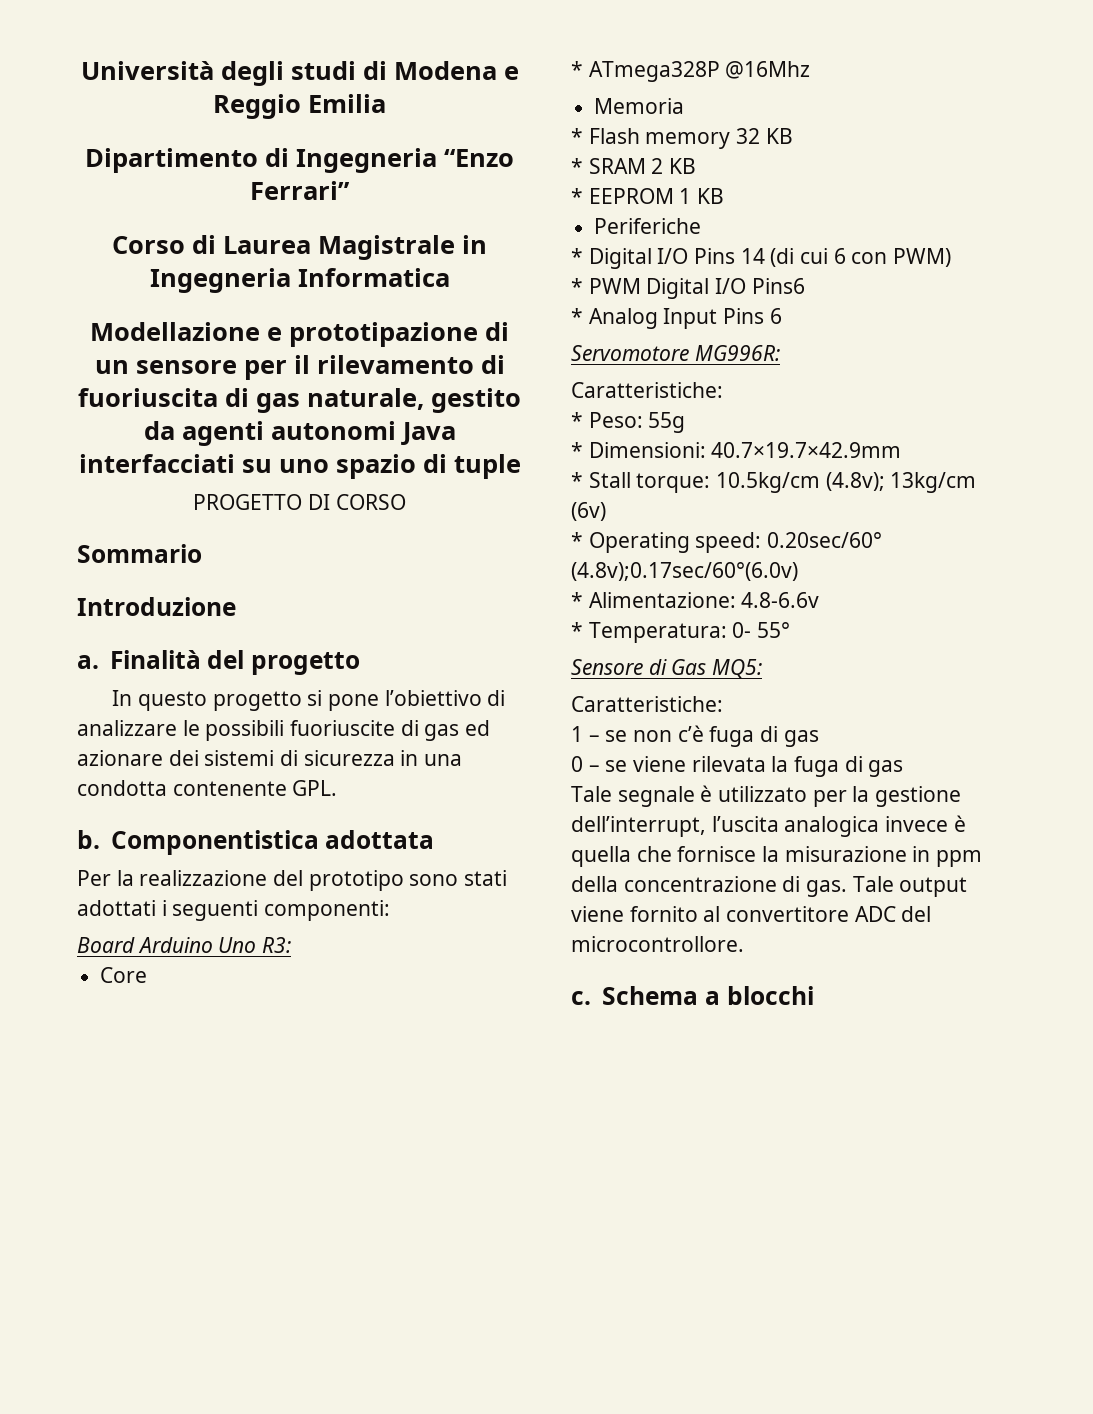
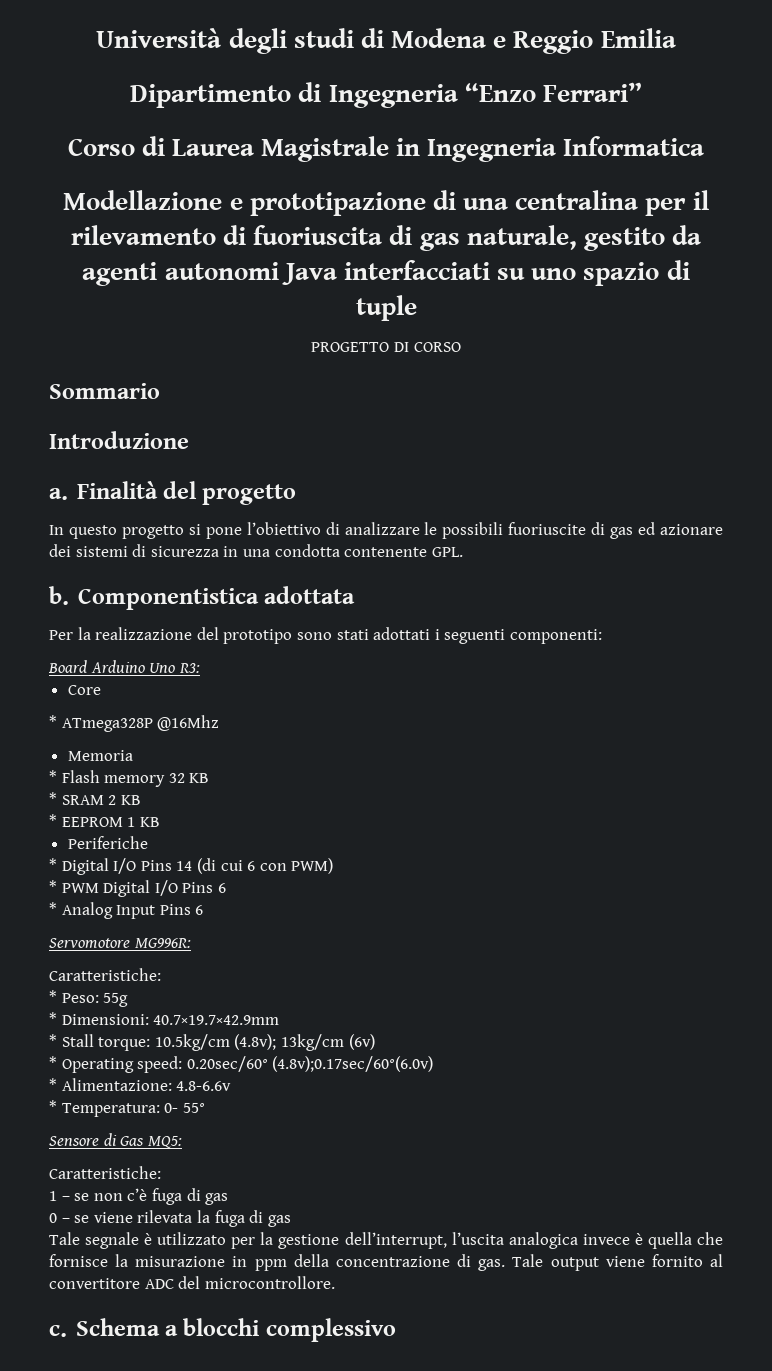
- Modellazione e prototipazione di un sensore per il rilevamento di fuoriuscita di gas naturale, gestito da agenti autonomi Java interfacciati su uno spazio di tuple
+ Modellazione e prototipazione di una centralina per il rilevamento di fuoriuscita di gas naturale, gestito da agenti autonomi Java interfacciati su uno spazio di tuple
- * PWM Digital I/O Pins6
+ * PWM Digital I/O Pins 6
- Schema a blocchi
+ Schema a blocchi complessivo

